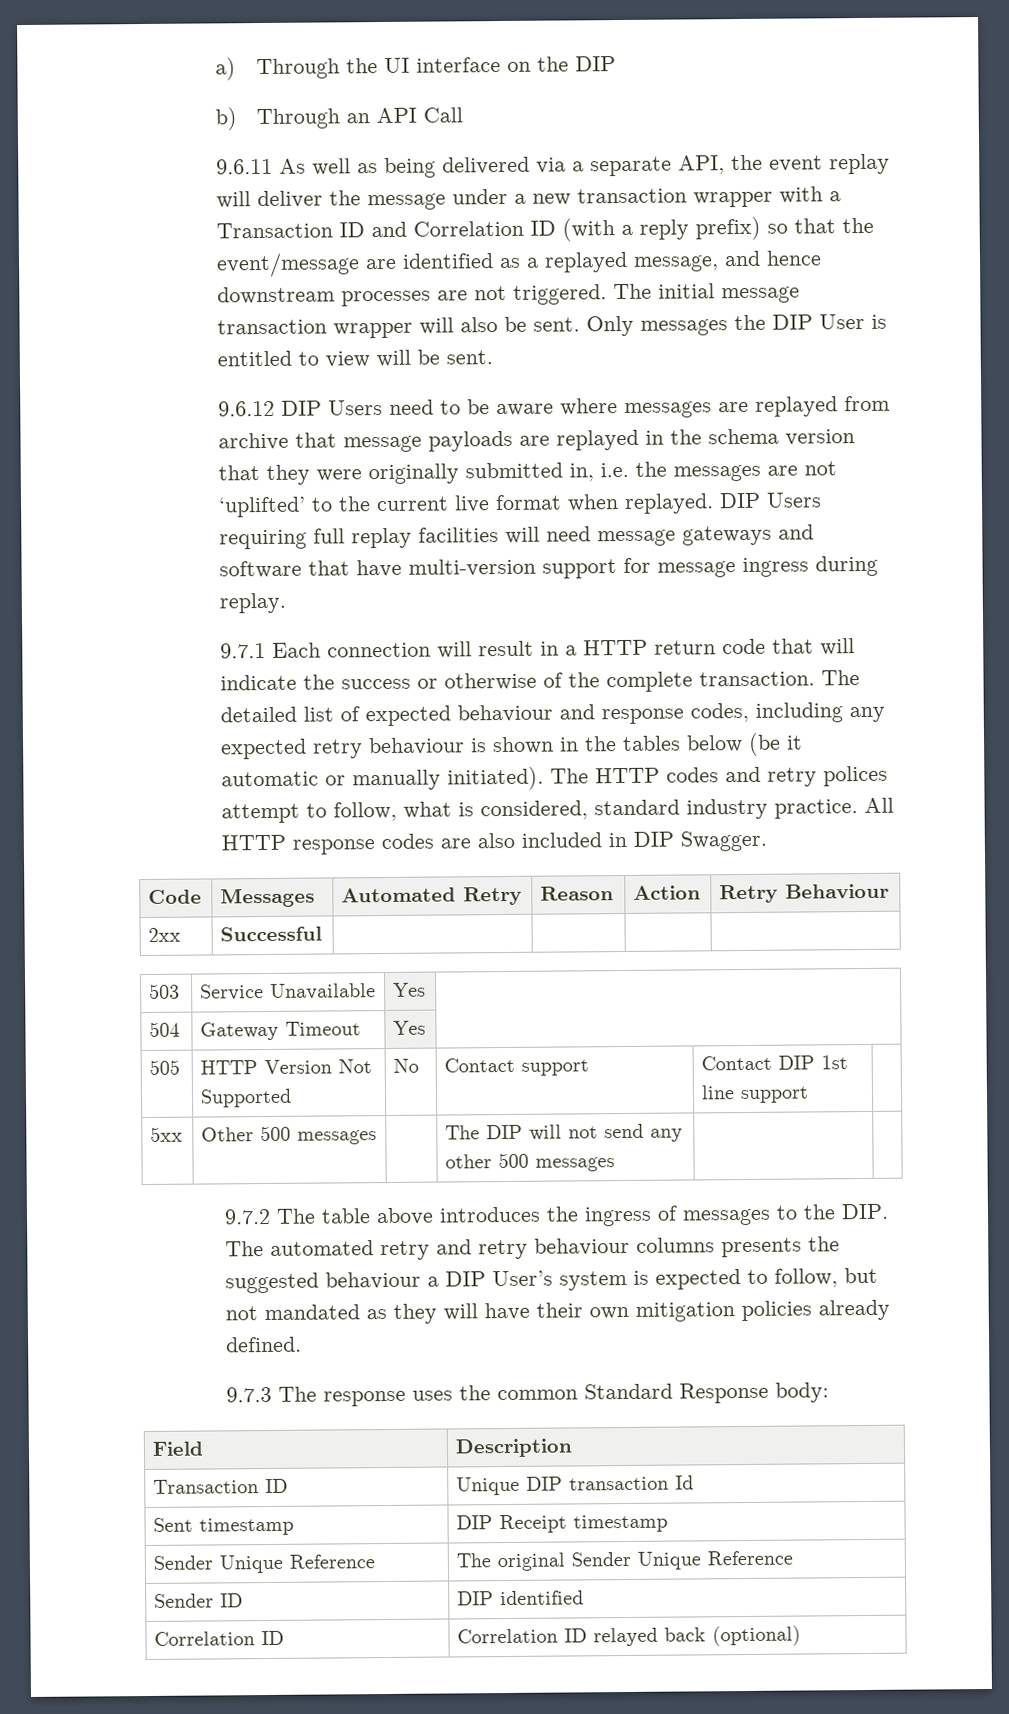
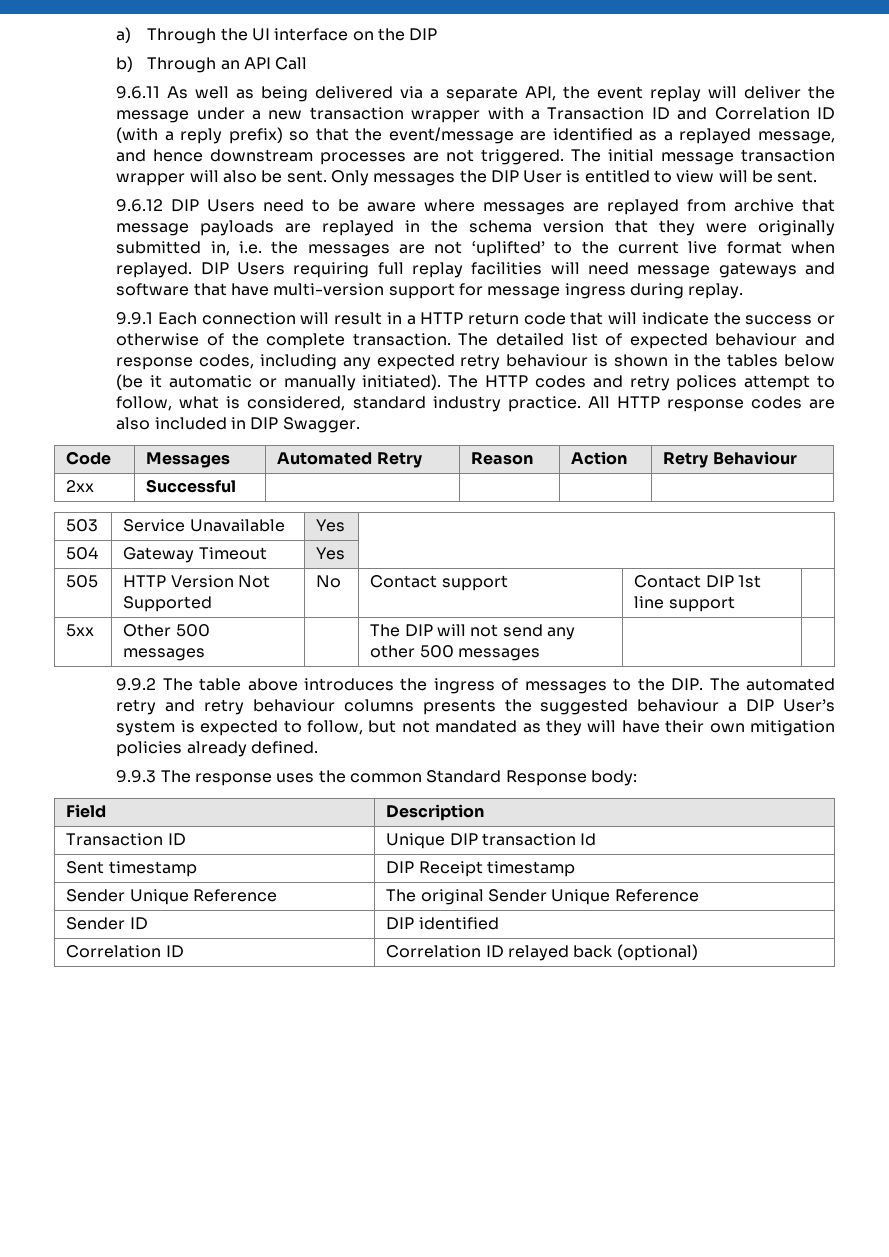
- 9.7.1 Each connection will result in a HTTP return code that will indicate the success or otherwise of the complete transaction.
+ 9.9.1 Each connection will result in a HTTP return code that will indicate the success or otherwise of the complete transaction.
- 9.7.2 The table above introduces the ingress of messages to the DIP. The automated retry and retry behaviour columns presents the suggested behaviour a DIP User’s system is expected to follow, but not mandated as they will have their own mitigation policies already defined.
+ 9.9.2 The table above introduces the ingress of messages to the DIP. The automated retry and retry behaviour columns presents the suggested behaviour a DIP User’s system is expected to follow, but not mandated as they will have their own mitigation policies already defined.
- 9.7.3 The response uses the common Standard Response body:
+ 9.9.3 The response uses the common Standard Response body:

